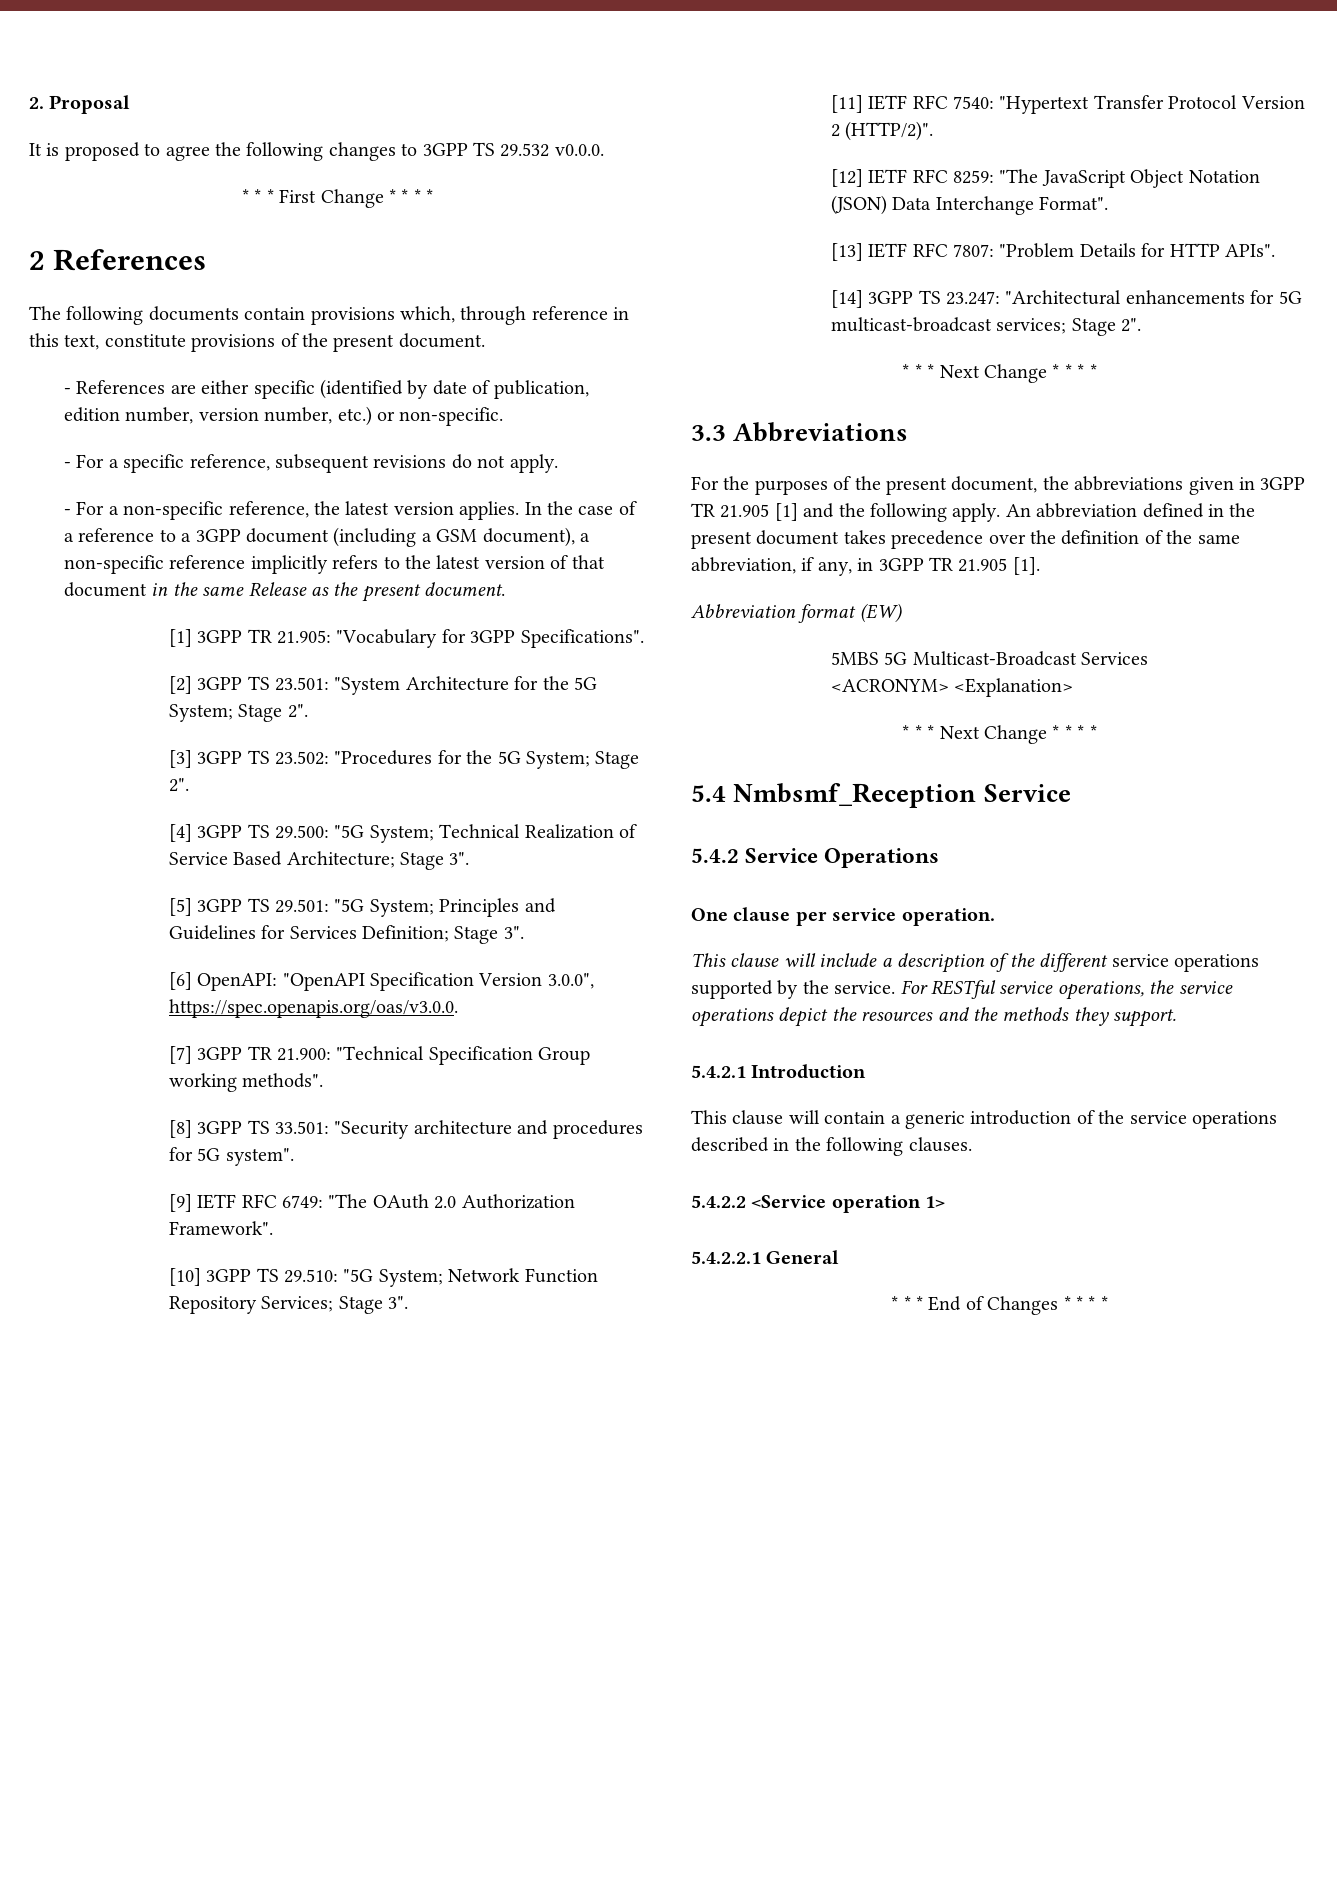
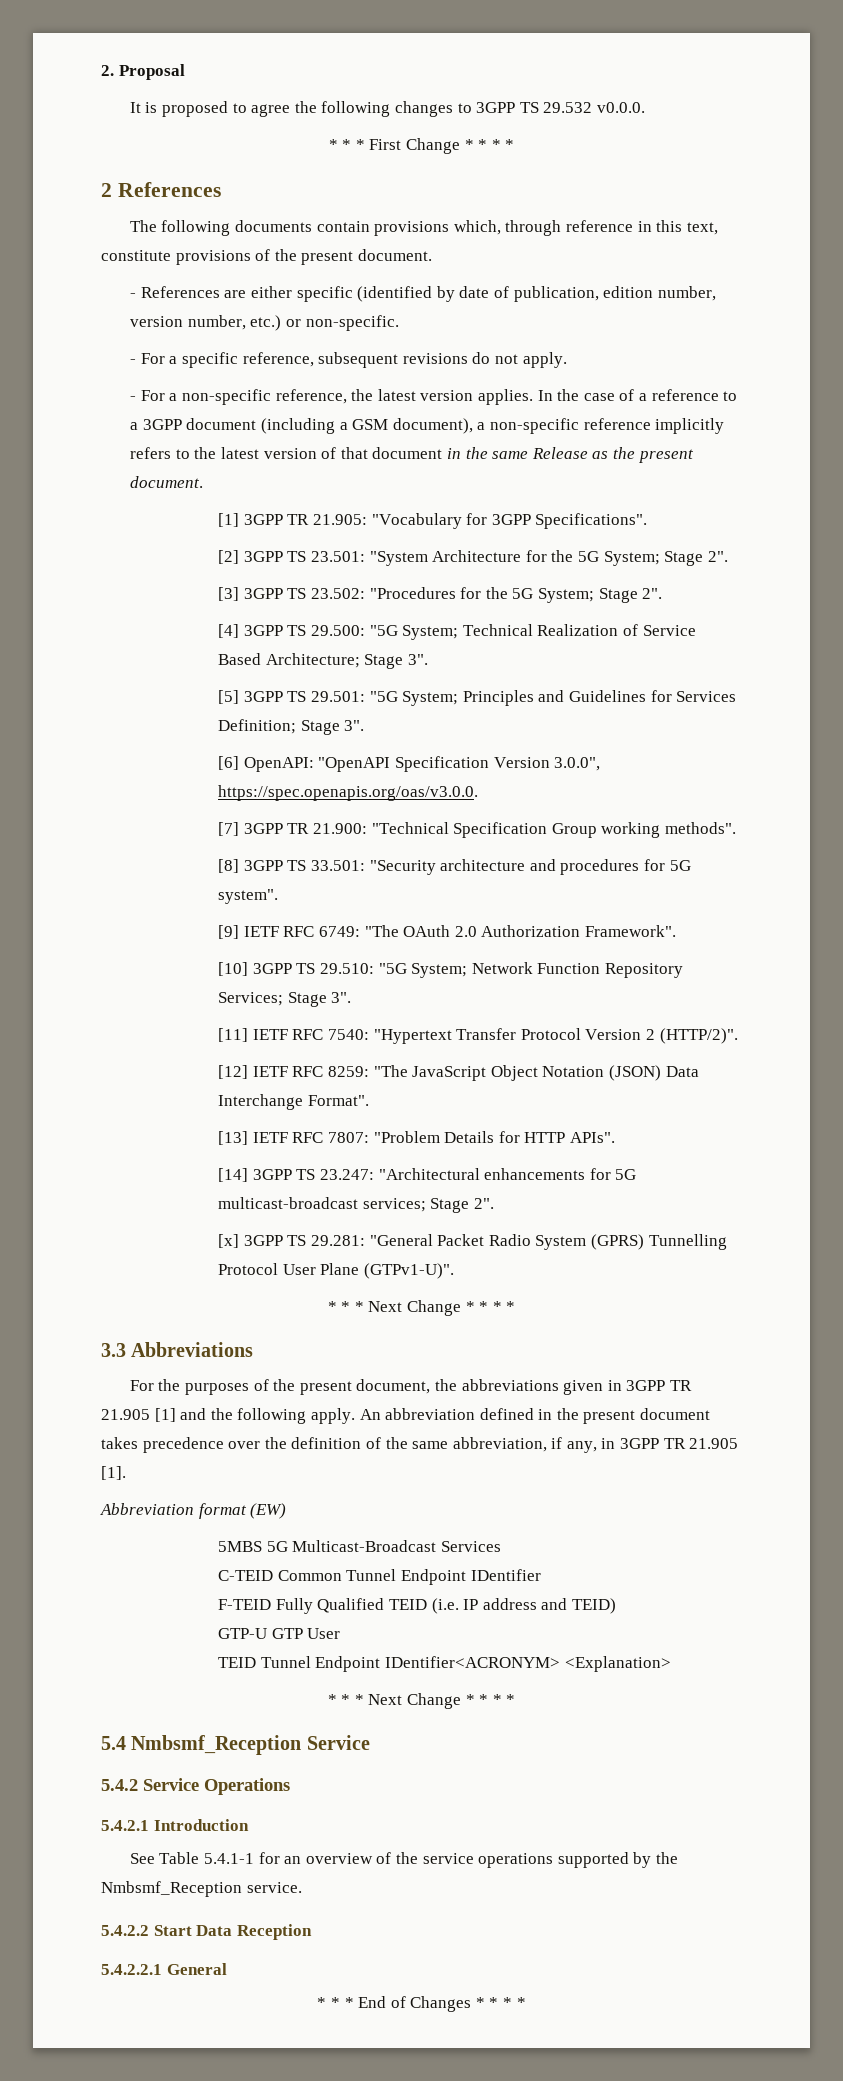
+ [x] 3GPP TS 29.281: "General Packet Radio System (GPRS) Tunnelling Protocol User Plane (GTPv1-U)".
- <ACRONYM> <Explanation>
+ C-TEID Common Tunnel Endpoint IDentifier
+ F-TEID Fully Qualified TEID (i.e. IP address and TEID)
+ GTP-U GTP User
+ TEID Tunnel Endpoint IDentifier<ACRONYM> <Explanation>
- One clause per service operation.
- This clause will include a description of the different service operations supported by the service. For RESTful service operations, the service operations depict the resources and the methods they support.
  5.4.2.1 Introduction
- This clause will contain a generic introduction of the service operations described in the following clauses.
- 5.4.2.2 <Service operation 1>
+ See Table 5.4.1-1 for an overview of the service operations supported by the Nmbsmf_Reception service.
+ 5.4.2.2 Start Data Reception

